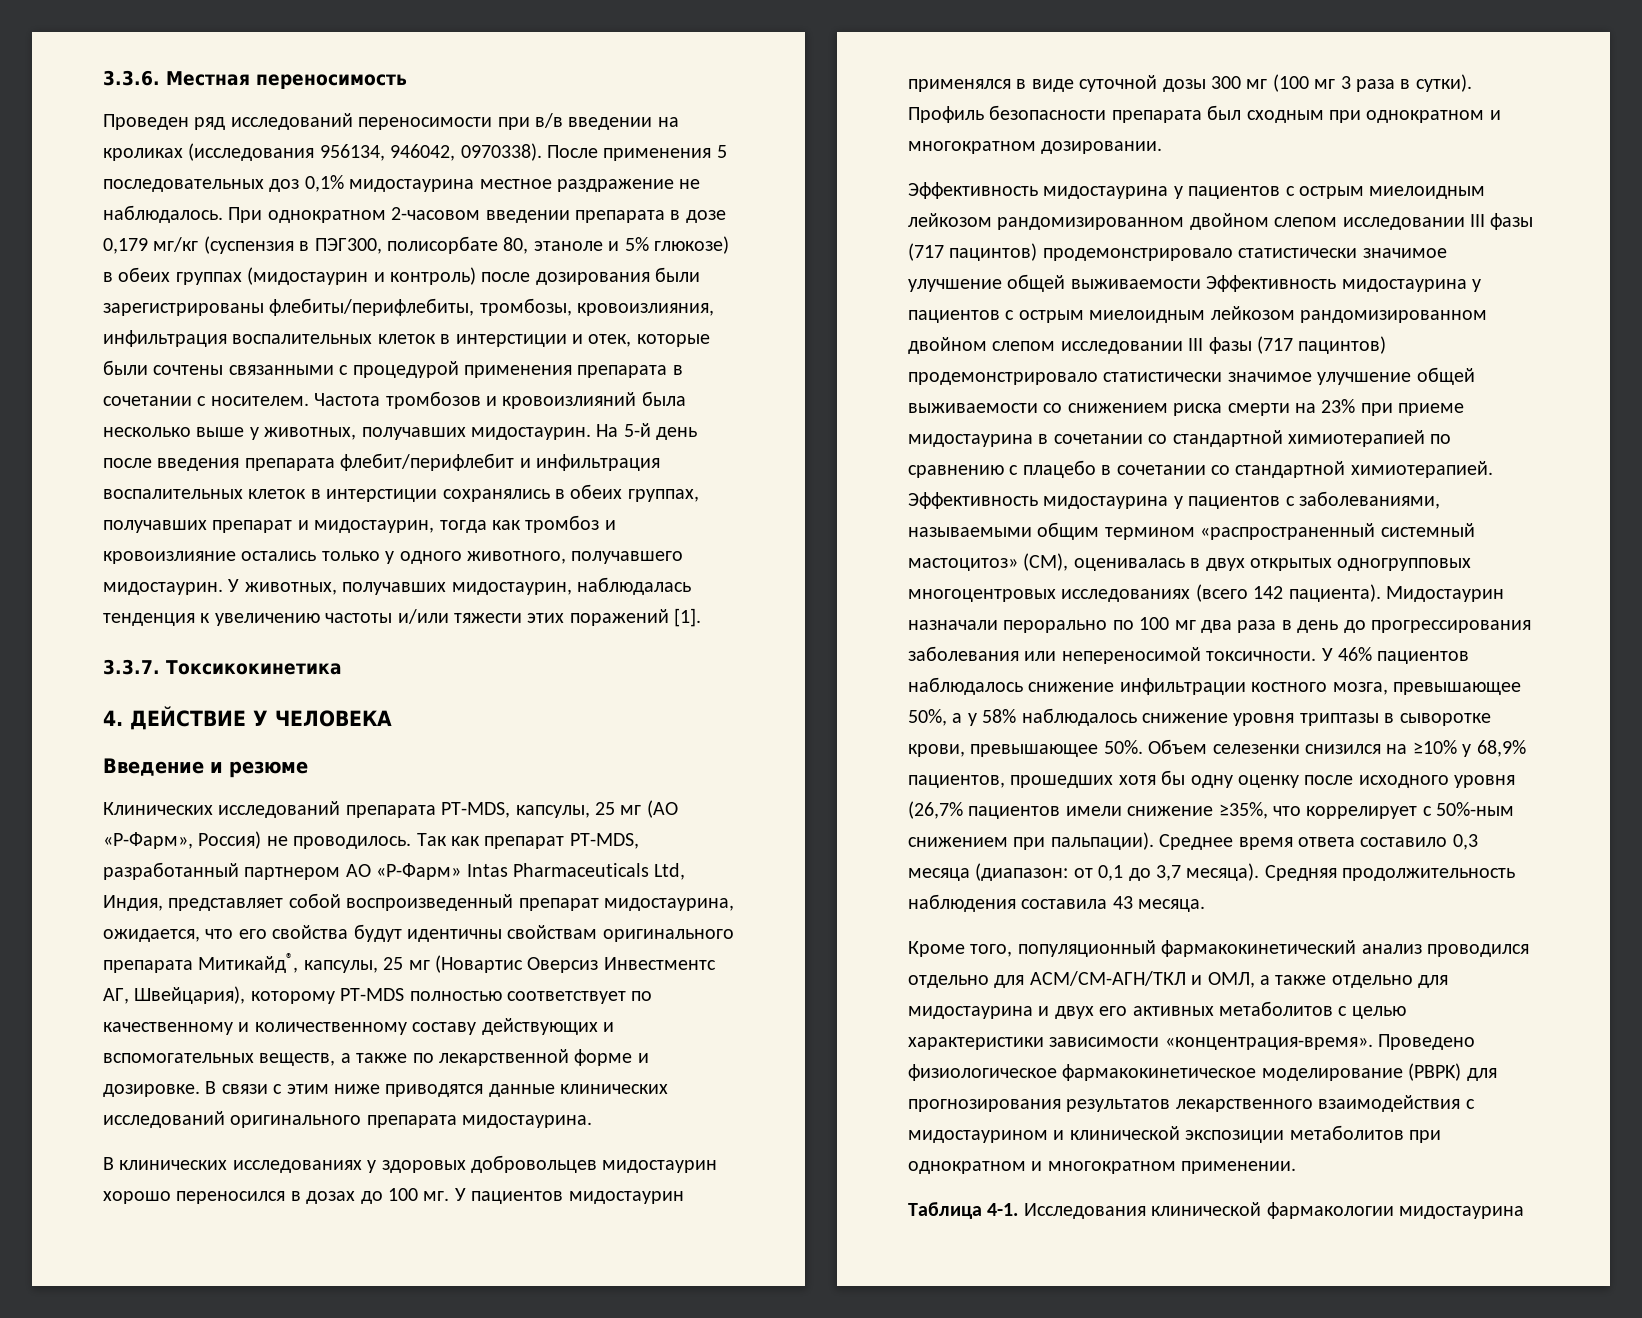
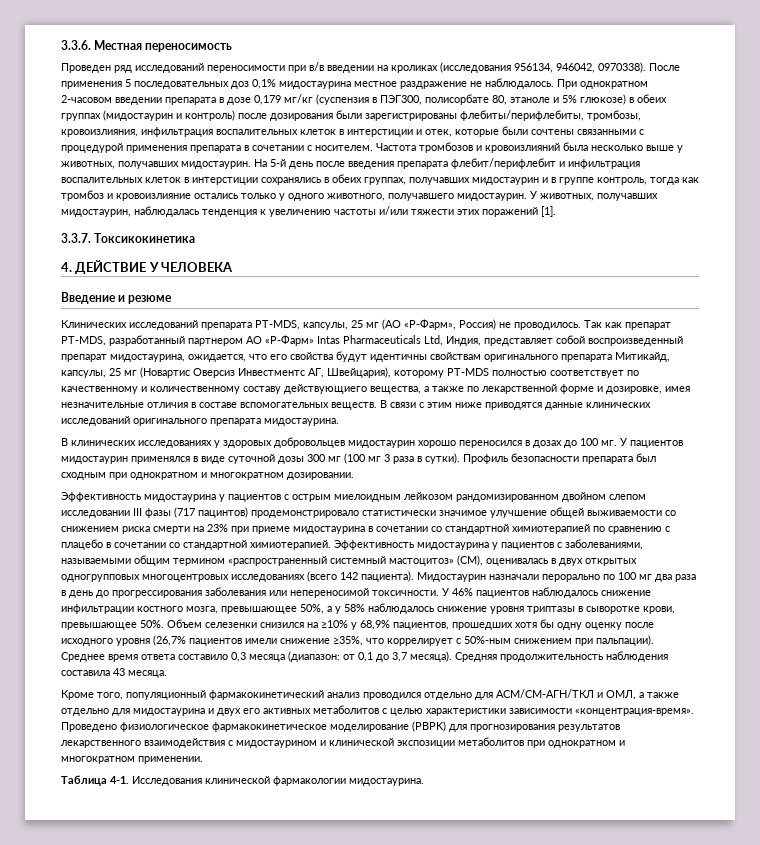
- На 5-й день после введения препарата флебит/перифлебит и инфильтрация воспалительных клеток в интерстиции сохранялись в обеих группах, получавших препарат и мидостаурин, тогда как тромбоз и кровоизлияние остались только у одного животного, получавшего мидостаурин.
+ На 5-й день после введения препарата флебит/перифлебит и инфильтрация воспалительных клеток в интерстиции сохранялись в обеих группах, получавших мидостаурин и в группе контроль, тогда как тромбоз и кровоизлияние остались только у одного животного, получавшего мидостаурин.
- Так как препарат PT-MDS, разработанный партнером АО «Р-Фарм» Intas Pharmaceuticals Ltd, Индия, представляет собой воспроизведенный препарат мидостаурина, ожидается, что его свойства будут идентичны свойствам оригинального препарата Митикайд®, капсулы, 25 мг (Новартис Оверсиз Инвестментс АГ, Швейцария), которому PT-MDS полностью соответствует по качественному и количественному составу действующих и вспомогательных веществ, а также по лекарственной форме и дозировке.
+ Так как препарат PT-MDS, разработанный партнером АО «Р-Фарм» Intas Pharmaceuticals Ltd, Индия, представляет собой воспроизведенный препарат мидостаурина, ожидается, что его свойства будут идентичны свойствам оригинального препарата Митикайд, капсулы, 25 мг (Новартис Оверсиз Инвестментс АГ, Швейцария), которому PT-MDS полностью соответствует по качественному и количественному составу действующиего вещества, а также по лекарственной форме и дозировке, имея незначительные отличия в составе вспомогательных веществ.
- Эффективность мидостаурина у пациентов с острым миелоидным лейкозом рандомизированном двойном слепом исследовании III фазы (717 пацинтов) продемонстрировало статистически значимое улучшение общей выживаемости Эффективность мидостаурина у пациентов с острым миелоидным лейкозом рандомизированном двойном слепом исследовании III фазы (717 пацинтов) продемонстрировало статистически значимое улучшение общей выживаемости со снижением риска смерти на 23% при приеме мидостаурина в сочетании со стандартной химиотерапией по сравнению с плацебо в сочетании со стандартной химиотерапией.
+ Эффективность мидостаурина у пациентов с острым миелоидным лейкозом рандомизированном двойном слепом исследовании III фазы (717 пацинтов) продемонстрировало статистически значимое улучшение общей выживаемости со снижением риска смерти на 23% при приеме мидостаурина в сочетании со стандартной химиотерапией по сравнению с плацебо в сочетании со стандартной химиотерапией.
- Исследования клинической фармакологии мидостаурина
+ Исследования клинической фармакологии мидостаурина.

